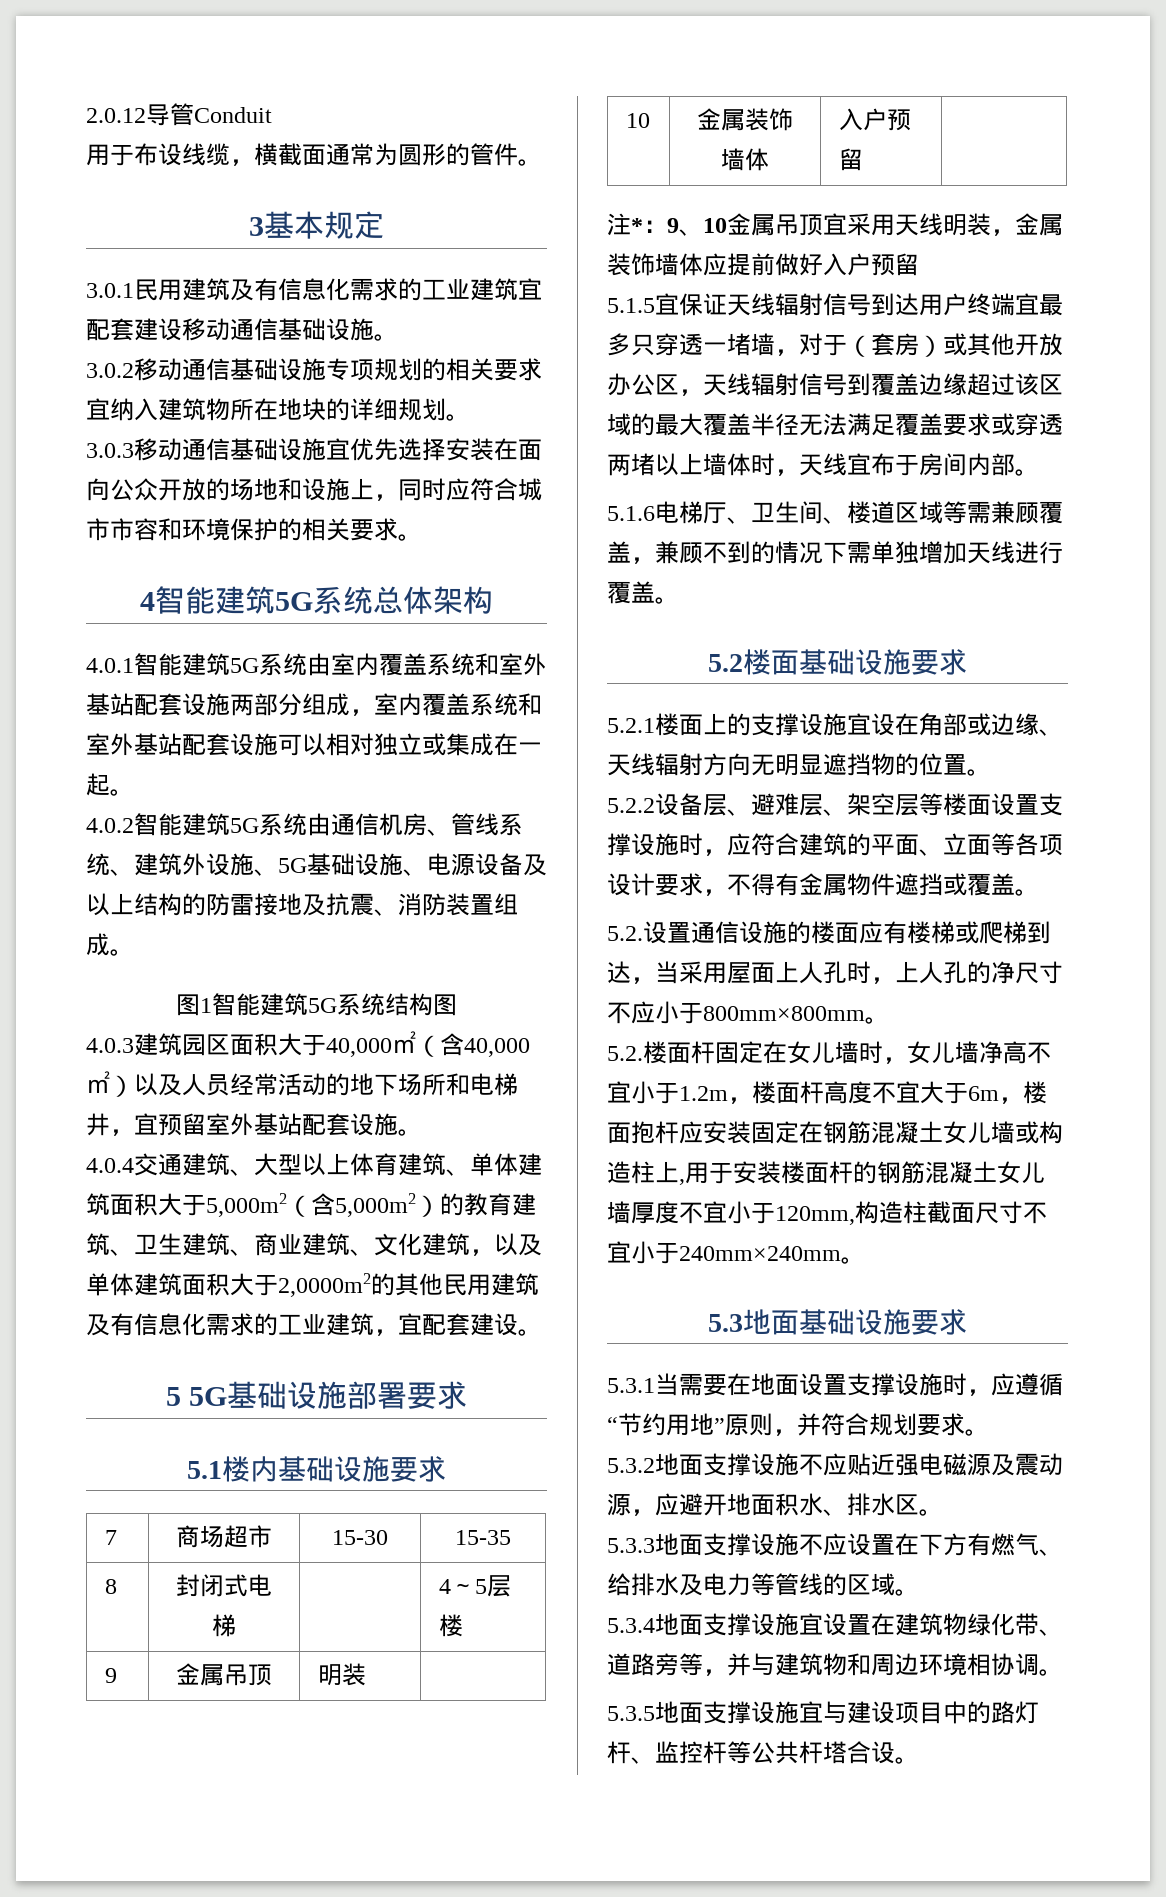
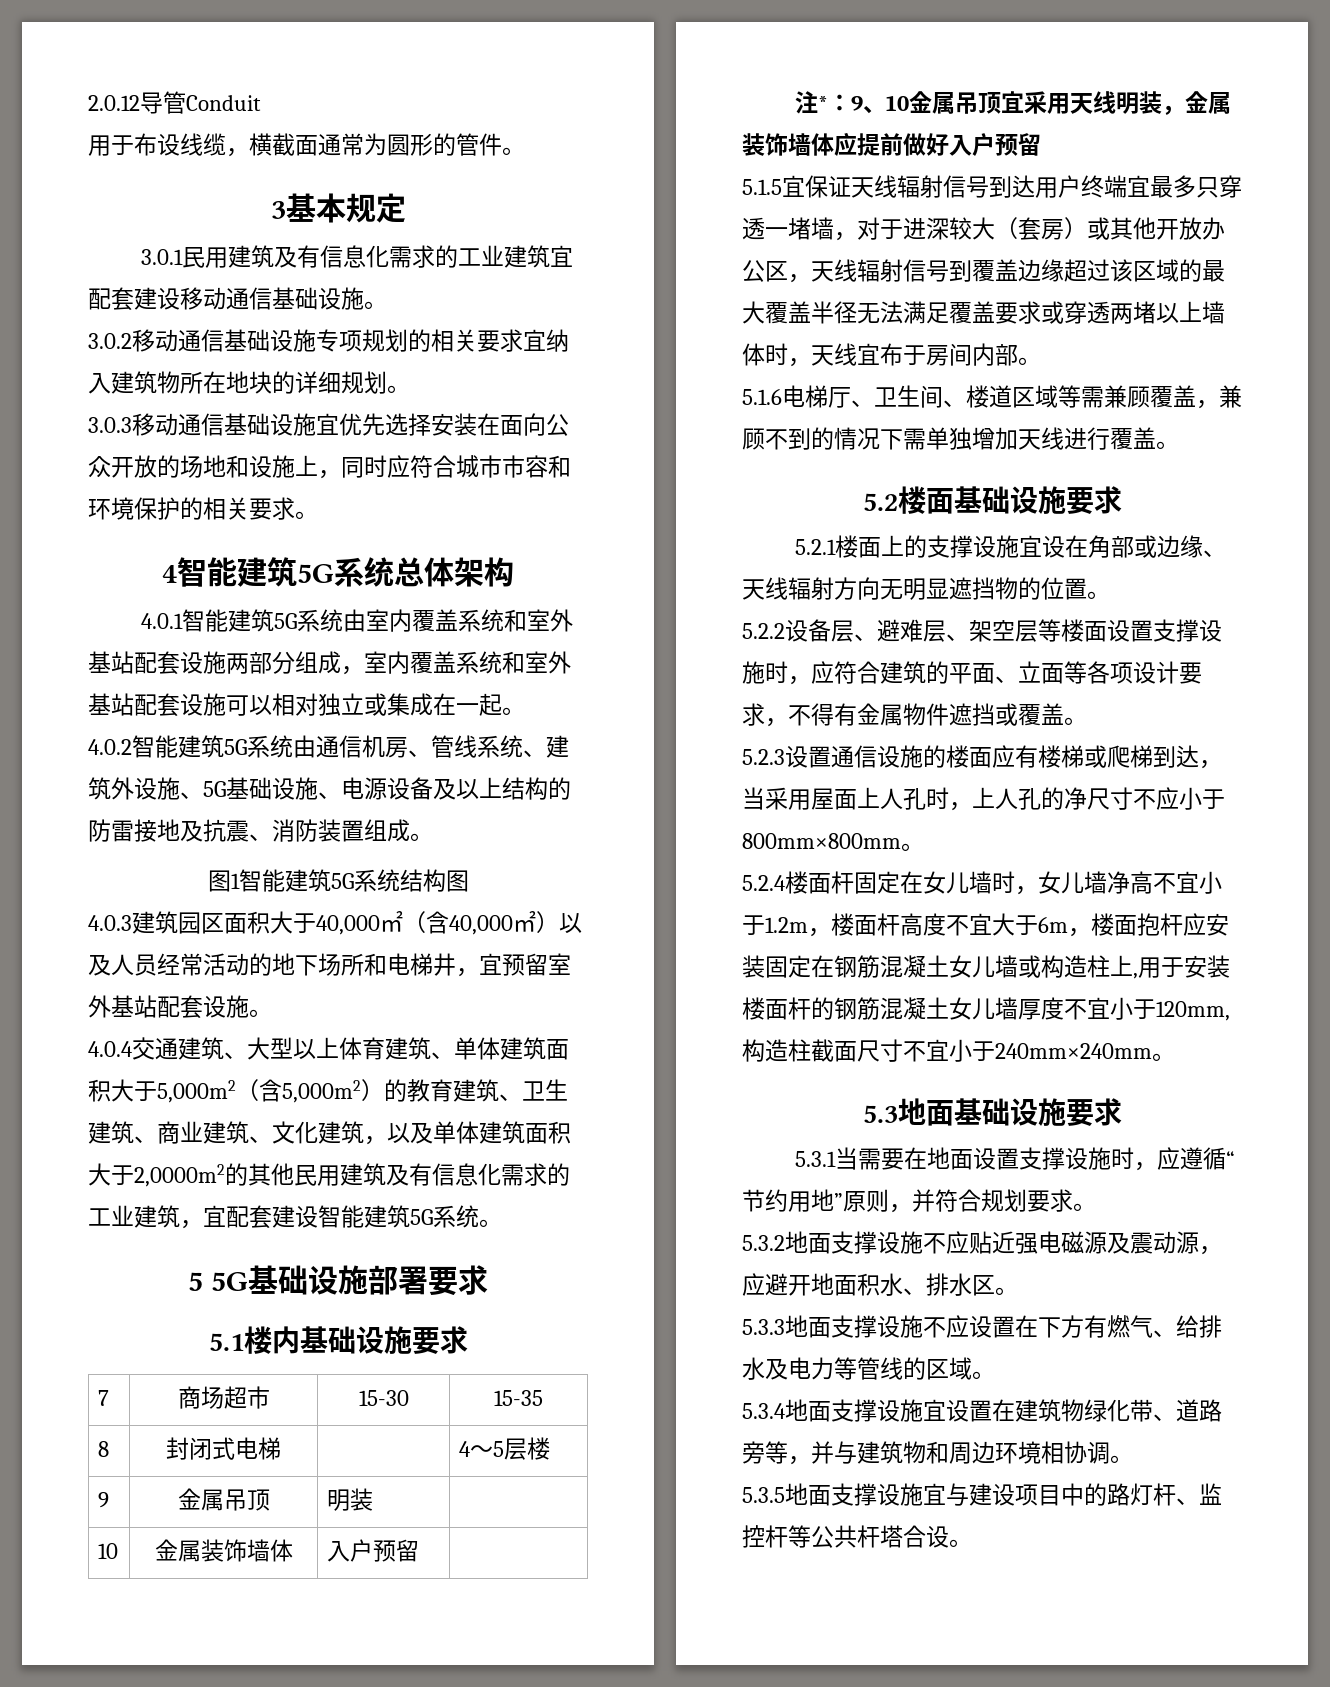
- 4.0.4交通建筑、大型以上体育建筑、单体建筑面积大于5,000m2（含5,000m2）的教育建筑、卫生建筑、商业建筑、文化建筑，以及单体建筑面积大于2,0000m2的其他民用建筑及有信息化需求的工业建筑，宜配套建设。
+ 4.0.4交通建筑、大型以上体育建筑、单体建筑面积大于5,000m2（含5,000m2）的教育建筑、卫生建筑、商业建筑、文化建筑，以及单体建筑面积大于2,0000m2的其他民用建筑及有信息化需求的工业建筑，宜配套建设智能建筑5G系统。
- 5.1.5宜保证天线辐射信号到达用户终端宜最多只穿透一堵墙，对于（套房）或其他开放办公区，天线辐射信号到覆盖边缘超过该区域的最大覆盖半径无法满足覆盖要求或穿透两堵以上墙体时，天线宜布于房间内部。
+ 5.1.5宜保证天线辐射信号到达用户终端宜最多只穿透一堵墙，对于进深较大（套房）或其他开放办公区，天线辐射信号到覆盖边缘超过该区域的最大覆盖半径无法满足覆盖要求或穿透两堵以上墙体时，天线宜布于房间内部。
- 5.2.设置通信设施的楼面应有楼梯或爬梯到达，当采用屋面上人孔时，上人孔的净尺寸不应小于800mm×800mm。
+ 5.2.3设置通信设施的楼面应有楼梯或爬梯到达，当采用屋面上人孔时，上人孔的净尺寸不应小于800mm×800mm。
- 5.2.楼面杆固定在女儿墙时，女儿墙净高不宜小于1.2m，楼面杆高度不宜大于6m，楼面抱杆应安装固定在钢筋混凝土女儿墙或构造柱上,用于安装楼面杆的钢筋混凝土女儿墙厚度不宜小于120mm,构造柱截面尺寸不宜小于240mm×240mm。
+ 5.2.4楼面杆固定在女儿墙时，女儿墙净高不宜小于1.2m，楼面杆高度不宜大于6m，楼面抱杆应安装固定在钢筋混凝土女儿墙或构造柱上,用于安装楼面杆的钢筋混凝土女儿墙厚度不宜小于120mm,构造柱截面尺寸不宜小于240mm×240mm。

